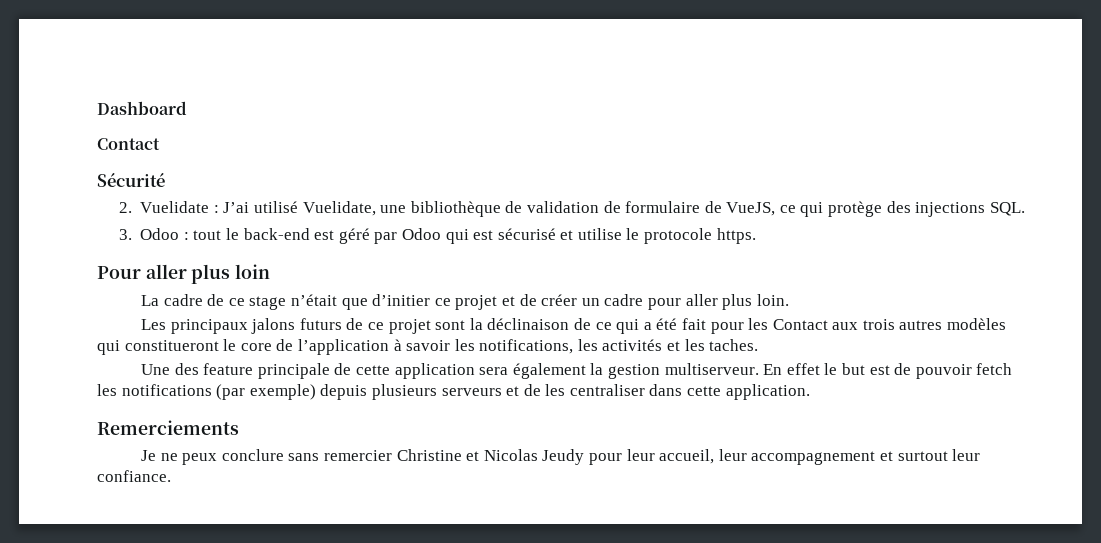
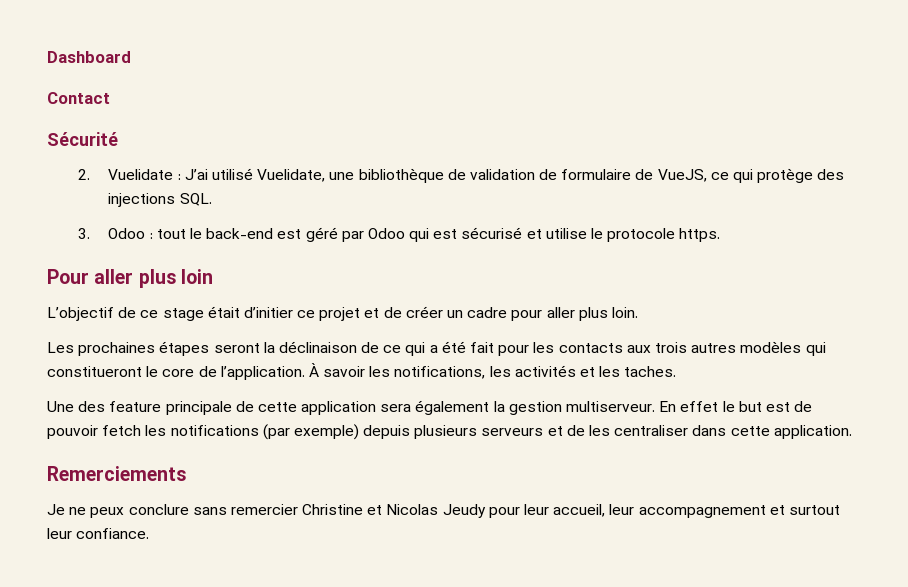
- La cadre de ce stage n’était que d’initier ce projet et de créer un cadre pour aller plus loin.
+ L’objectif de ce stage était d’initier ce projet et de créer un cadre pour aller plus loin.
- Les principaux jalons futurs de ce projet sont la déclinaison de ce qui a été fait pour les Contact aux trois autres modèles qui constitueront le core de l’application à savoir les notifications, les activités et les taches.
+ Les prochaines étapes seront la déclinaison de ce qui a été fait pour les contacts aux trois autres modèles qui constitueront le core de l’application. À savoir les notifications, les activités et les taches.

